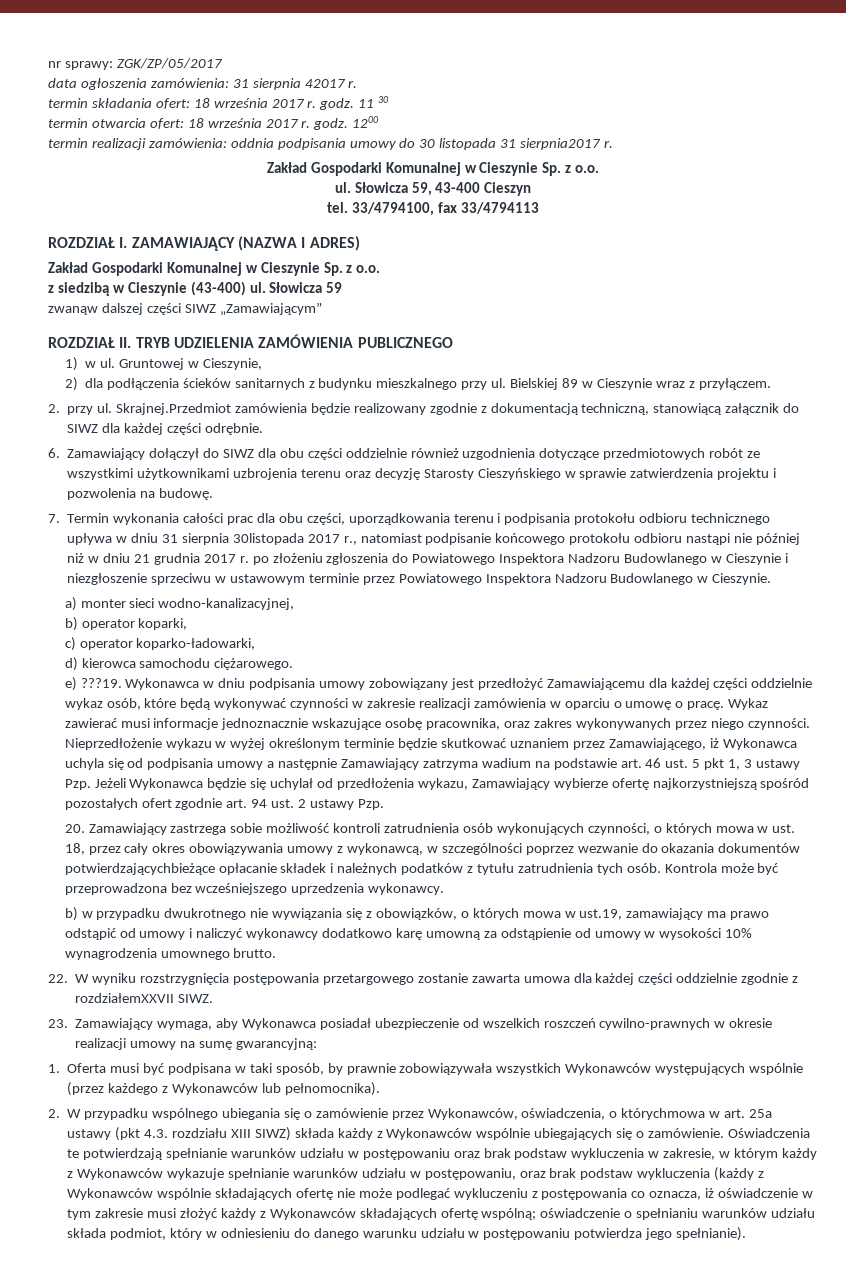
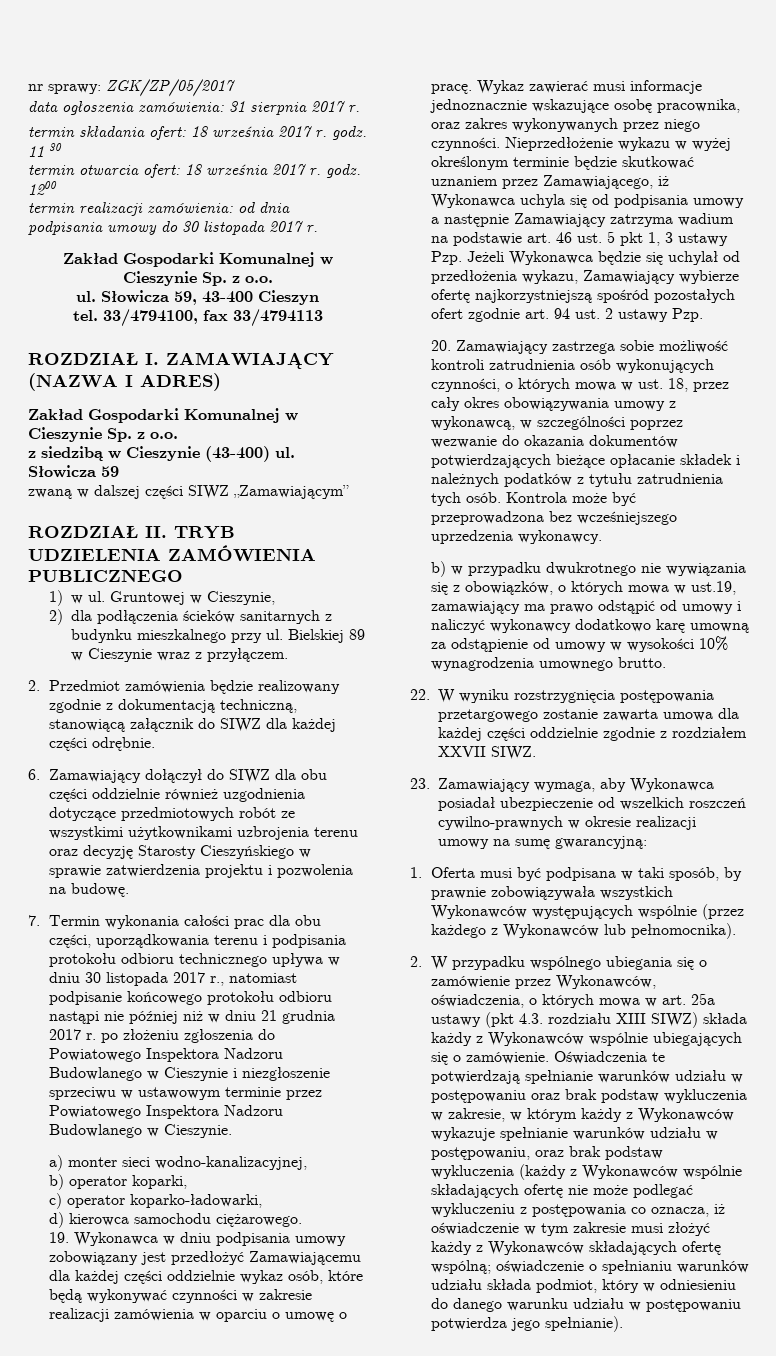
- data ogłoszenia zamówienia: 31 sierpnia 42017 r.
+ data ogłoszenia zamówienia: 31 sierpnia 2017 r.
- termin realizacji zamówienia: oddnia podpisania umowy do 30 listopada 31 sierpnia2017 r.
+ termin realizacji zamówienia: od dnia podpisania umowy do 30 listopada 2017 r.
- zwanąw dalszej części SIWZ „Zamawiającym”
+ zwaną w dalszej części SIWZ „Zamawiającym”
- 2. przy ul. Skrajnej.Przedmiot zamówienia będzie realizowany zgodnie z dokumentacją techniczną, stanowiącą załącznik do SIWZ dla każdej części odrębnie.
+ 2. Przedmiot zamówienia będzie realizowany zgodnie z dokumentacją techniczną, stanowiącą załącznik do SIWZ dla każdej części odrębnie.
- 7. Termin wykonania całości prac dla obu części, uporządkowania terenu i podpisania protokołu odbioru technicznego upływa w dniu 31 sierpnia 30listopada 2017 r., natomiast podpisanie końcowego protokołu odbioru nastąpi nie później niż w dniu 21 grudnia 2017 r. po złożeniu zgłoszenia do Powiatowego Inspektora Nadzoru Budowlanego w Cieszynie i niezgłoszenie sprzeciwu w ustawowym terminie przez Powiatowego Inspektora Nadzoru Budowlanego w Cieszynie.
+ 7. Termin wykonania całości prac dla obu części, uporządkowania terenu i podpisania protokołu odbioru technicznego upływa w dniu 30 listopada 2017 r., natomiast podpisanie końcowego protokołu odbioru nastąpi nie później niż w dniu 21 grudnia 2017 r. po złożeniu zgłoszenia do Powiatowego Inspektora Nadzoru Budowlanego w Cieszynie i niezgłoszenie sprzeciwu w ustawowym terminie przez Powiatowego Inspektora Nadzoru Budowlanego w Cieszynie.
- e) ???19. Wykonawca w dniu podpisania umowy zobowiązany jest przedłożyć Zamawiającemu dla każdej części oddzielnie wykaz osób, które będą wykonywać czynności w zakresie realizacji zamówienia w oparciu o umowę o pracę.
+ 19. Wykonawca w dniu podpisania umowy zobowiązany jest przedłożyć Zamawiającemu dla każdej części oddzielnie wykaz osób, które będą wykonywać czynności w zakresie realizacji zamówienia w oparciu o umowę o pracę.
- 20. Zamawiający zastrzega sobie możliwość kontroli zatrudnienia osób wykonujących czynności, o których mowa w ust. 18, przez cały okres obowiązywania umowy z wykonawcą, w szczególności poprzez wezwanie do okazania dokumentów potwierdzającychbieżące opłacanie składek i należnych podatków z tytułu zatrudnienia tych osób.
+ 20. Zamawiający zastrzega sobie możliwość kontroli zatrudnienia osób wykonujących czynności, o których mowa w ust. 18, przez cały okres obowiązywania umowy z wykonawcą, w szczególności poprzez wezwanie do okazania dokumentów potwierdzających bieżące opłacanie składek i należnych podatków z tytułu zatrudnienia tych osób.
- 22. W wyniku rozstrzygnięcia postępowania przetargowego zostanie zawarta umowa dla każdej części oddzielnie zgodnie z rozdziałemXXVII SIWZ.
+ 22. W wyniku rozstrzygnięcia postępowania przetargowego zostanie zawarta umowa dla każdej części oddzielnie zgodnie z rozdziałem XXVII SIWZ.
- 2. W przypadku wspólnego ubiegania się o zamówienie przez Wykonawców, oświadczenia, o którychmowa w art. 25a ustawy (pkt 4.3. rozdziału XIII SIWZ) składa każdy z Wykonawców wspólnie ubiegających się o zamówienie.
+ 2. W przypadku wspólnego ubiegania się o zamówienie przez Wykonawców, oświadczenia, o których mowa w art. 25a ustawy (pkt 4.3. rozdziału XIII SIWZ) składa każdy z Wykonawców wspólnie ubiegających się o zamówienie.

